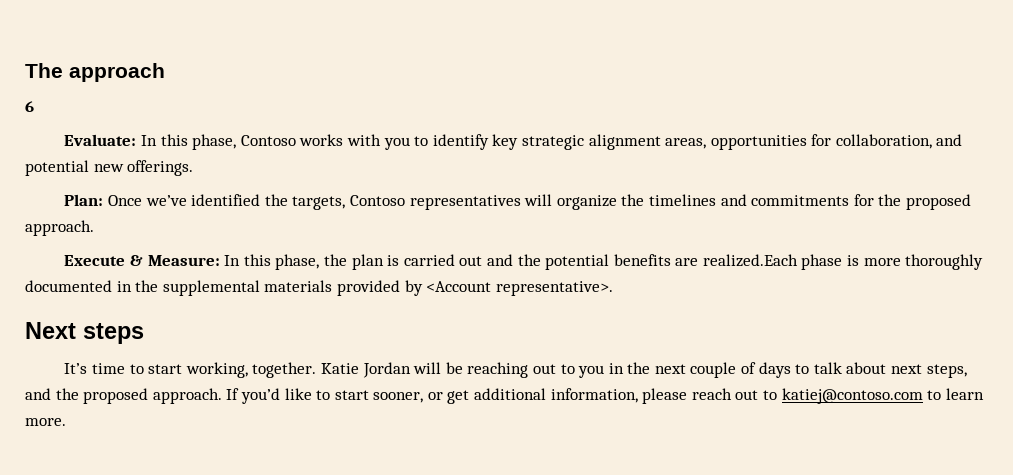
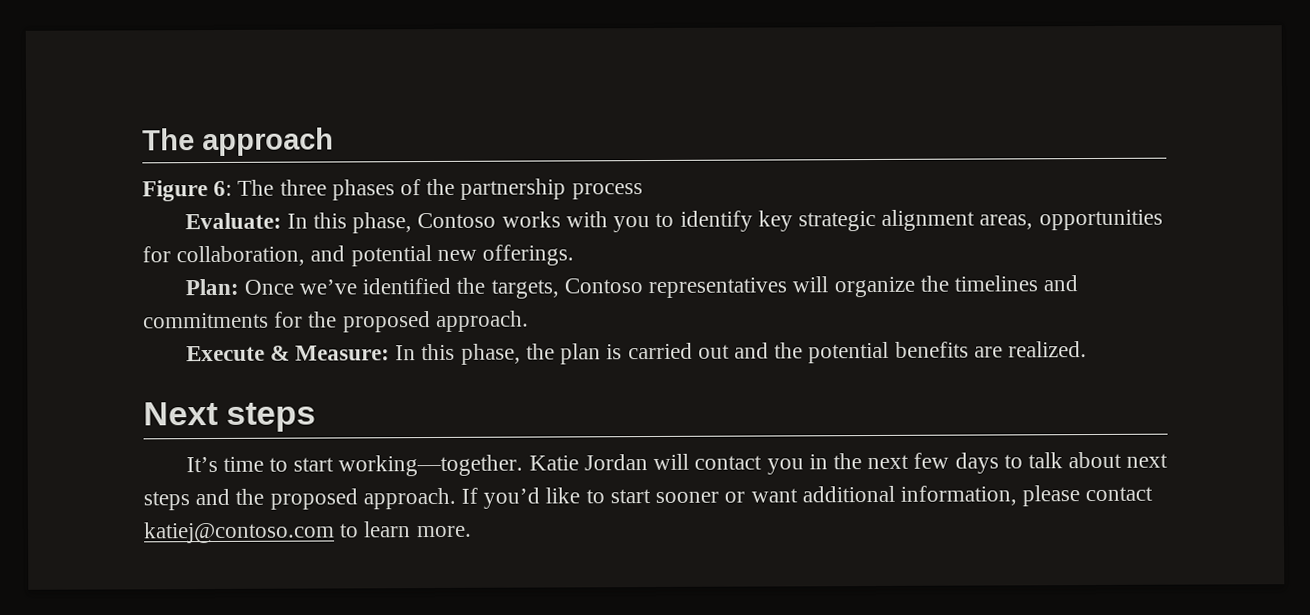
- 6
+ Figure 6: The three phases of the partnership process
- Execute & Measure: In this phase, the plan is carried out and the potential benefits are realized.Each phase is more thoroughly documented in the supplemental materials provided by <Account representative>.
+ Execute & Measure: In this phase, the plan is carried out and the potential benefits are realized.
- It’s time to start working, together.
+ It’s time to start working—together.
- Katie Jordan will be reaching out to you in the next couple of days to talk about next steps, and the proposed approach.
+ Katie Jordan will contact you in the next few days to talk about next steps and the proposed approach.
- If you’d like to start sooner, or get additional information, please reach out to katiej@contoso.com to learn more.
+ If you’d like to start sooner or want additional information, please contact katiej@contoso.com to learn more.

